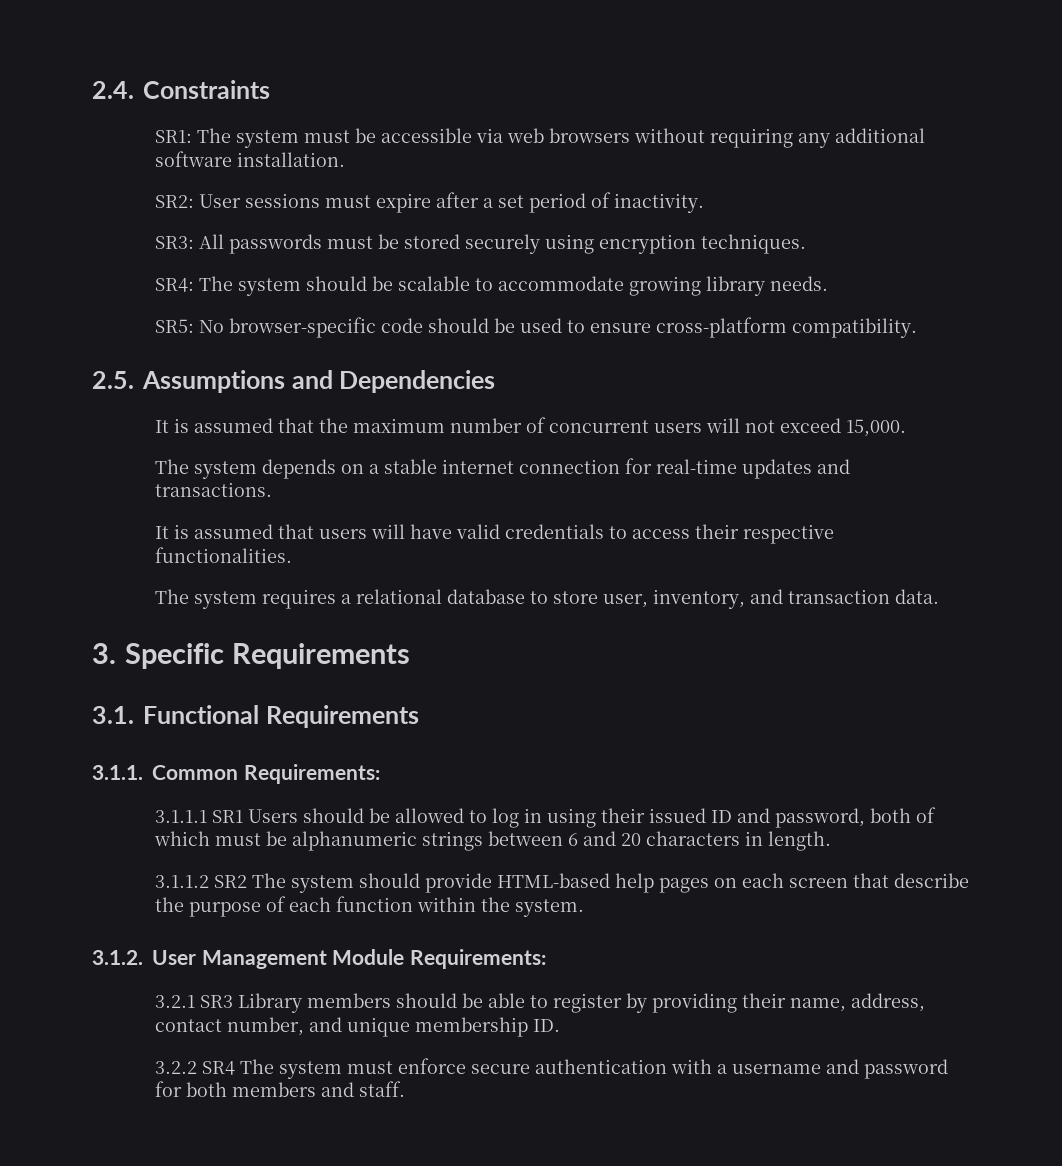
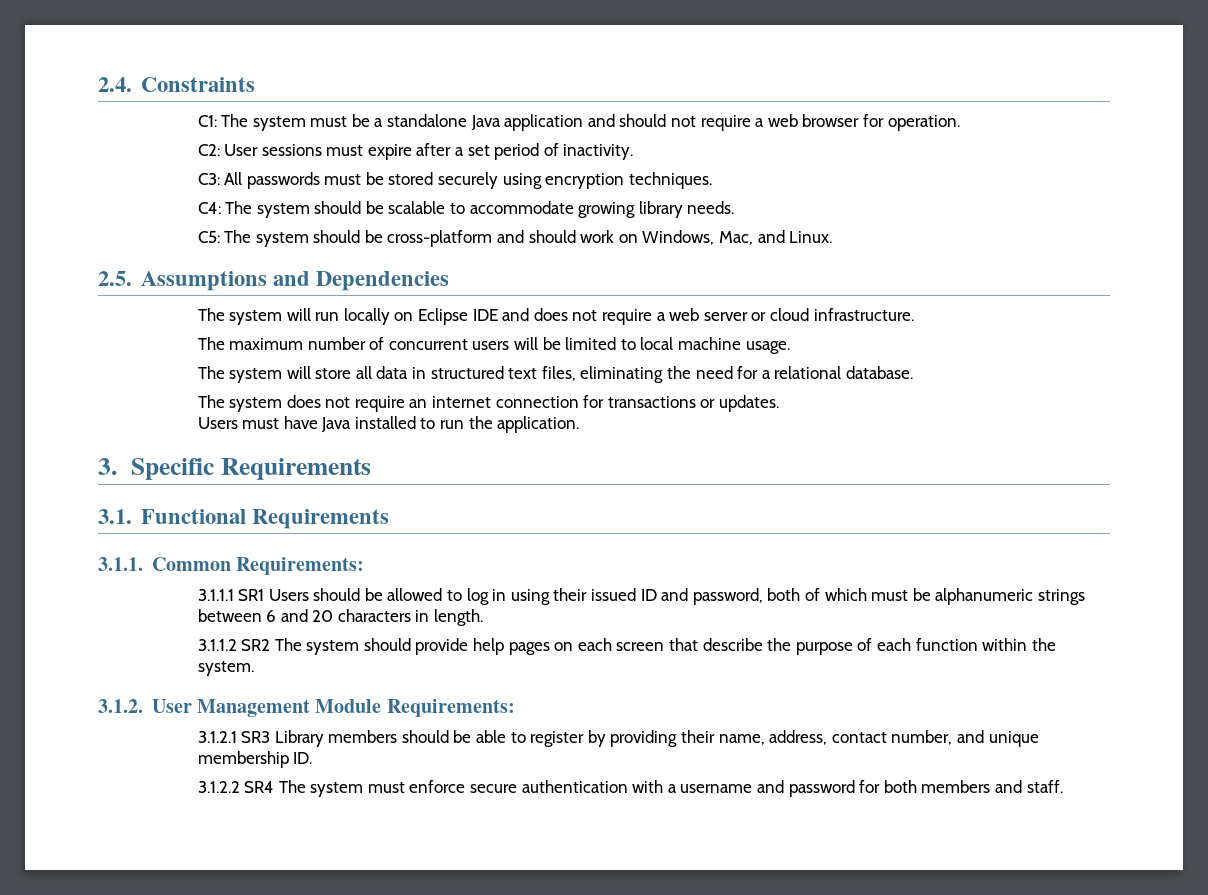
- SR1: The system must be accessible via web browsers without requiring any additional software installation.
- SR2: User sessions must expire after a set period of inactivity.
+ C1: The system must be a standalone Java application and should not require a web browser for operation.
+ C2: User sessions must expire after a set period of inactivity.
- SR3: All passwords must be stored securely using encryption techniques.
+ C3: All passwords must be stored securely using encryption techniques.
- SR4: The system should be scalable to accommodate growing library needs.
+ C4: The system should be scalable to accommodate growing library needs.
- SR5: No browser-specific code should be used to ensure cross-platform compatibility.
+ C5: The system should be cross-platform and should work on Windows, Mac, and Linux.
  2.5. Assumptions and Dependencies
- It is assumed that the maximum number of concurrent users will not exceed 15,000.
- The system depends on a stable internet connection for real-time updates and transactions.
- It is assumed that users will have valid credentials to access their respective functionalities.
- The system requires a relational database to store user, inventory, and transaction data.
+ The system will run locally on Eclipse IDE and does not require a web server or cloud infrastructure.
+ The maximum number of concurrent users will be limited to local machine usage.
+ The system will store all data in structured text files, eliminating the need for a relational database.
+ The system does not require an internet connection for transactions or updates.
+ Users must have Java installed to run the application.
- 3.1.1.2 SR2 The system should provide HTML-based help pages on each screen that describe the purpose of each function within the system.
+ 3.1.1.2 SR2 The system should provide help pages on each screen that describe the purpose of each function within the system.
- 3.2.1 SR3 Library members should be able to register by providing their name, address, contact number, and unique membership ID.
+ 3.1.2.1 SR3 Library members should be able to register by providing their name, address, contact number, and unique membership ID.
- 3.2.2 SR4 The system must enforce secure authentication with a username and password for both members and staff.
+ 3.1.2.2 SR4 The system must enforce secure authentication with a username and password for both members and staff.

